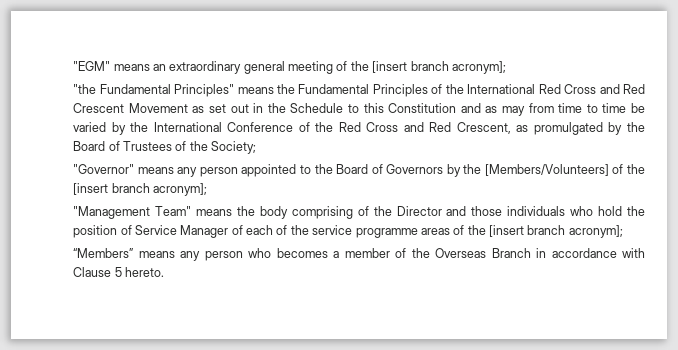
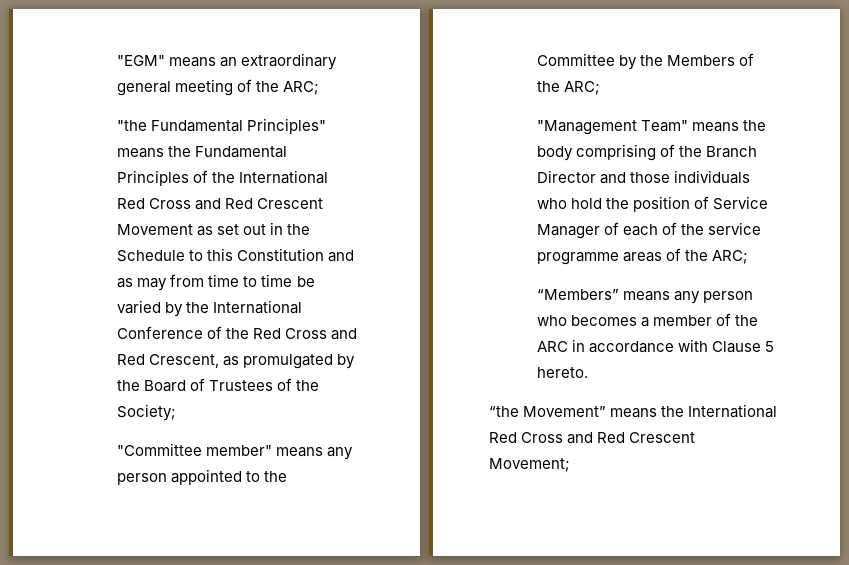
- "EGM" means an extraordinary general meeting of the [insert branch acronym];
+ "EGM" means an extraordinary general meeting of the ARC;
- "Governor" means any person appointed to the Board of Governors by the [Members/Volunteers] of the [insert branch acronym];
+ "Committee member" means any person appointed to the Committee by the Members of the ARC;
- "Management Team" means the body comprising of the Director and those individuals who hold the position of Service Manager of each of the service programme areas of the [insert branch acronym];
+ "Management Team" means the body comprising of the Branch Director and those individuals who hold the position of Service Manager of each of the service programme areas of the ARC;
- “Members” means any person who becomes a member of the Overseas Branch in accordance with Clause 5 hereto.
+ “Members” means any person who becomes a member of the ARC in accordance with Clause 5 hereto.
+ “the Movement” means the International Red Cross and Red Crescent Movement;

